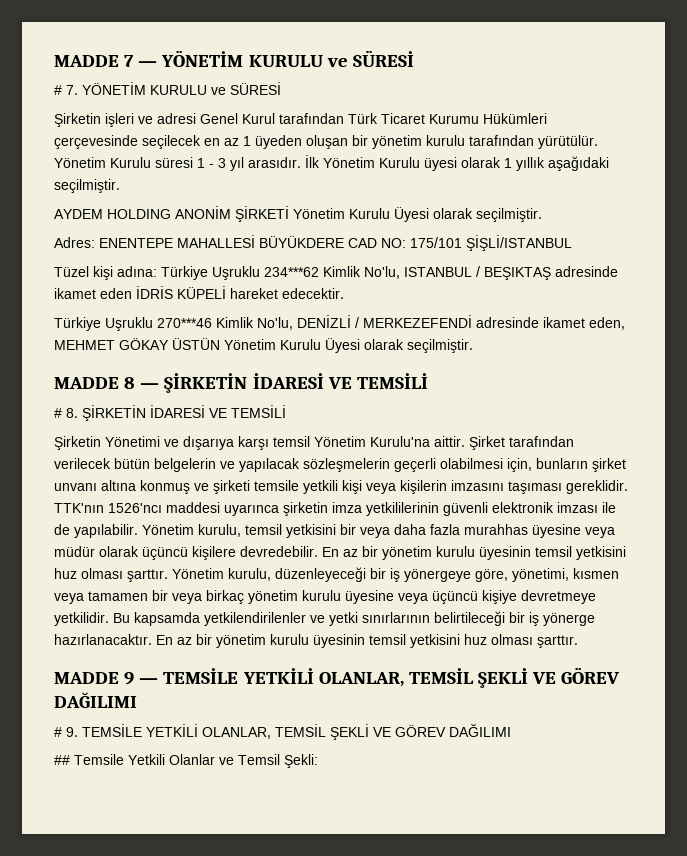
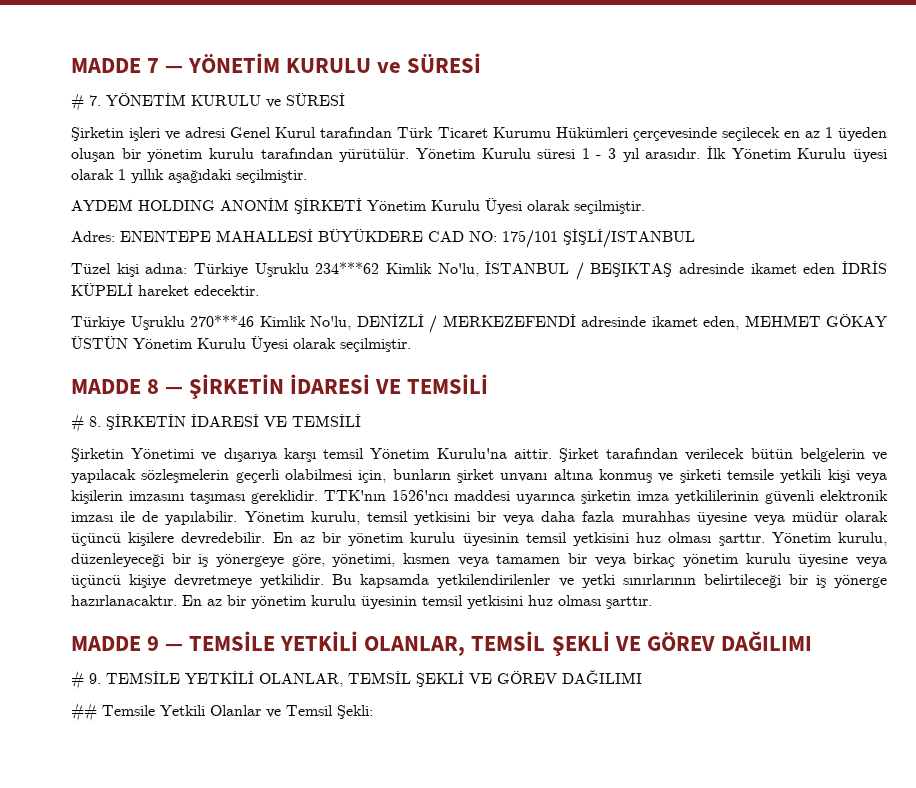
- Tüzel kişi adına: Türkiye Uşruklu 234***62 Kimlik No'lu, ISTANBUL / BEŞIKTAŞ adresinde ikamet eden İDRİS KÜPELİ hareket edecektir.
+ Tüzel kişi adına: Türkiye Uşruklu 234***62 Kimlik No'lu, İSTANBUL / BEŞIKTAŞ adresinde ikamet eden İDRİS KÜPELİ hareket edecektir.

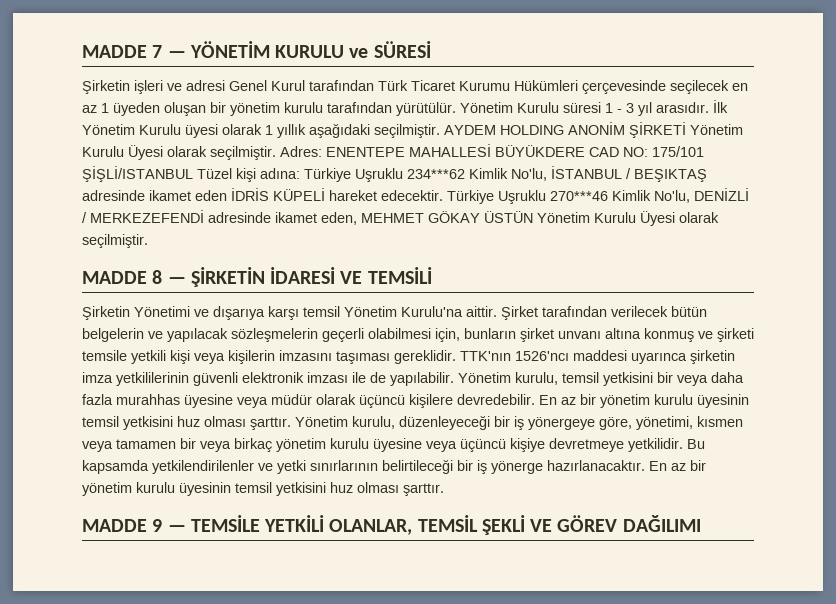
- # 7. YÖNETİM KURULU ve SÜRESİ
- İlk Yönetim Kurulu üyesi olarak 1 yıllık aşağıdaki seçilmiştir.
- AYDEM HOLDING ANONİM ŞİRKETİ Yönetim Kurulu Üyesi olarak seçilmiştir.
- Adres:
+ İlk Yönetim Kurulu üyesi olarak 1 yıllık aşağıdaki seçilmiştir. AYDEM HOLDING ANONİM ŞİRKETİ Yönetim Kurulu Üyesi olarak seçilmiştir. Adres:
- 175/101 ŞİŞLİ/ISTANBUL
- Tüzel kişi adına:
+ 175/101 ŞİŞLİ/ISTANBUL Tüzel kişi adına:
- Türkiye Uşruklu 234***62 Kimlik No'lu, İSTANBUL / BEŞIKTAŞ adresinde ikamet eden İDRİS KÜPELİ hareket edecektir.
- Türkiye Uşruklu 270***46 Kimlik No'lu, DENİZLİ / MERKEZEFENDİ adresinde ikamet eden, MEHMET GÖKAY ÜSTÜN Yönetim Kurulu Üyesi olarak seçilmiştir.
+ Türkiye Uşruklu 234***62 Kimlik No'lu, İSTANBUL / BEŞIKTAŞ adresinde ikamet eden İDRİS KÜPELİ hareket edecektir. Türkiye Uşruklu 270***46 Kimlik No'lu, DENİZLİ / MERKEZEFENDİ adresinde ikamet eden, MEHMET GÖKAY ÜSTÜN Yönetim Kurulu Üyesi olarak seçilmiştir.
- # 8. ŞİRKETİN İDARESİ VE TEMSİLİ
- # 9. TEMSİLE YETKİLİ OLANLAR, TEMSİL ŞEKLİ VE GÖREV DAĞILIMI
- ## Temsile Yetkili Olanlar ve Temsil Şekli:

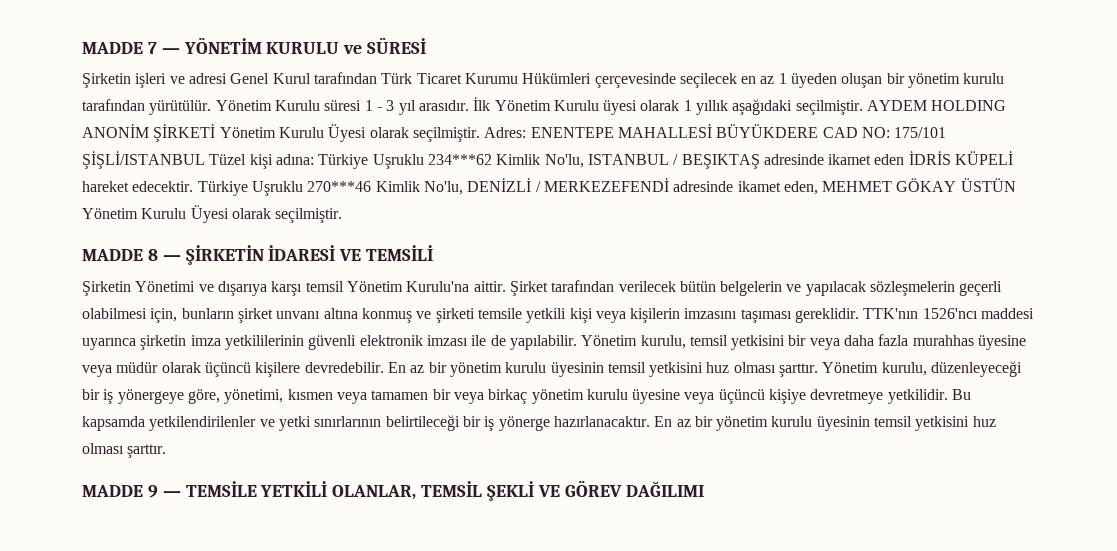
- Adres: ENENTEPE MAHALLESİ BÜYÜKDERE CAD NO: 175/101 ŞİŞLİ/ISTANBUL Tüzel kişi adına: Türkiye Uşruklu 234***62 Kimlik No'lu, İSTANBUL / BEŞIKTAŞ adresinde ikamet eden İDRİS KÜPELİ hareket edecektir.
+ Adres: ENENTEPE MAHALLESİ BÜYÜKDERE CAD NO: 175/101 ŞİŞLİ/ISTANBUL Tüzel kişi adına: Türkiye Uşruklu 234***62 Kimlik No'lu, ISTANBUL / BEŞIKTAŞ adresinde ikamet eden İDRİS KÜPELİ hareket edecektir.

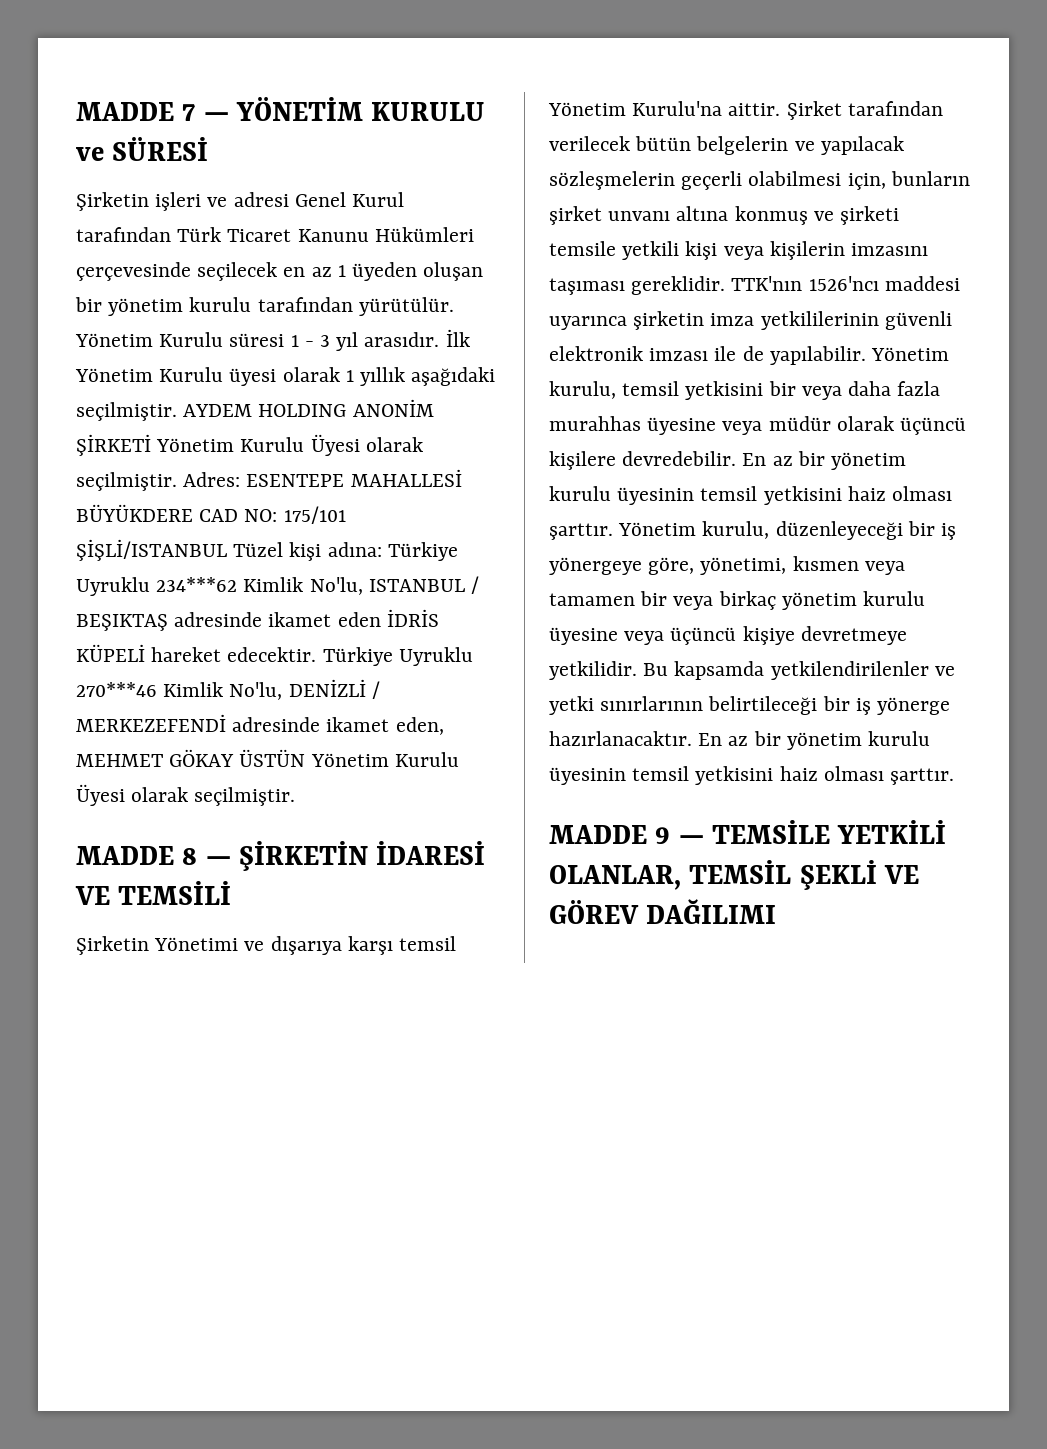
- Şirketin işleri ve adresi Genel Kurul tarafından Türk Ticaret Kurumu Hükümleri çerçevesinde seçilecek en az 1 üyeden oluşan bir yönetim kurulu tarafından yürütülür.
+ Şirketin işleri ve adresi Genel Kurul tarafından Türk Ticaret Kanunu Hükümleri çerçevesinde seçilecek en az 1 üyeden oluşan bir yönetim kurulu tarafından yürütülür.
- Adres: ENENTEPE MAHALLESİ BÜYÜKDERE CAD NO: 175/101 ŞİŞLİ/ISTANBUL Tüzel kişi adına: Türkiye Uşruklu 234***62 Kimlik No'lu, ISTANBUL / BEŞIKTAŞ adresinde ikamet eden İDRİS KÜPELİ hareket edecektir.
+ Adres: ESENTEPE MAHALLESİ BÜYÜKDERE CAD NO: 175/101 ŞİŞLİ/ISTANBUL Tüzel kişi adına: Türkiye Uyruklu 234***62 Kimlik No'lu, ISTANBUL / BEŞIKTAŞ adresinde ikamet eden İDRİS KÜPELİ hareket edecektir.
- Türkiye Uşruklu 270***46 Kimlik No'lu, DENİZLİ / MERKEZEFENDİ adresinde ikamet eden, MEHMET GÖKAY ÜSTÜN Yönetim Kurulu Üyesi olarak seçilmiştir.
+ Türkiye Uyruklu 270***46 Kimlik No'lu, DENİZLİ / MERKEZEFENDİ adresinde ikamet eden, MEHMET GÖKAY ÜSTÜN Yönetim Kurulu Üyesi olarak seçilmiştir.
- Yönetim kurulu, temsil yetkisini bir veya daha fazla murahhas üyesine veya müdür olarak üçüncü kişilere devredebilir. En az bir yönetim kurulu üyesinin temsil yetkisini huz olması şarttır.
+ Yönetim kurulu, temsil yetkisini bir veya daha fazla murahhas üyesine veya müdür olarak üçüncü kişilere devredebilir. En az bir yönetim kurulu üyesinin temsil yetkisini haiz olması şarttır.
- Bu kapsamda yetkilendirilenler ve yetki sınırlarının belirtileceği bir iş yönerge hazırlanacaktır. En az bir yönetim kurulu üyesinin temsil yetkisini huz olması şarttır.
+ Bu kapsamda yetkilendirilenler ve yetki sınırlarının belirtileceği bir iş yönerge hazırlanacaktır. En az bir yönetim kurulu üyesinin temsil yetkisini haiz olması şarttır.

